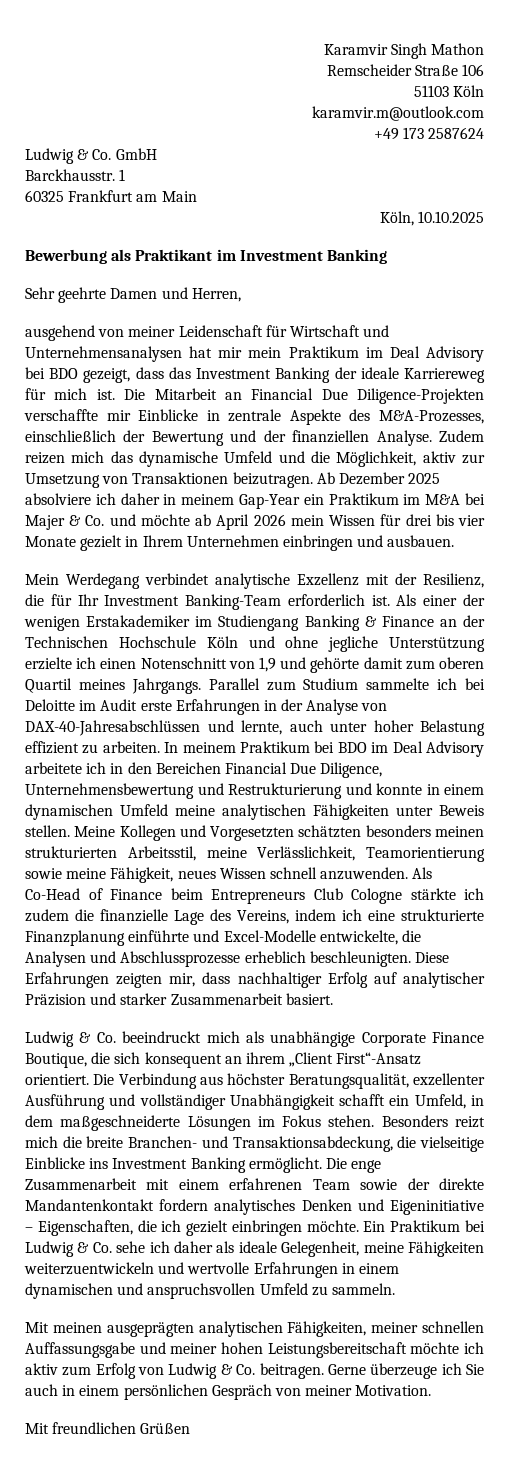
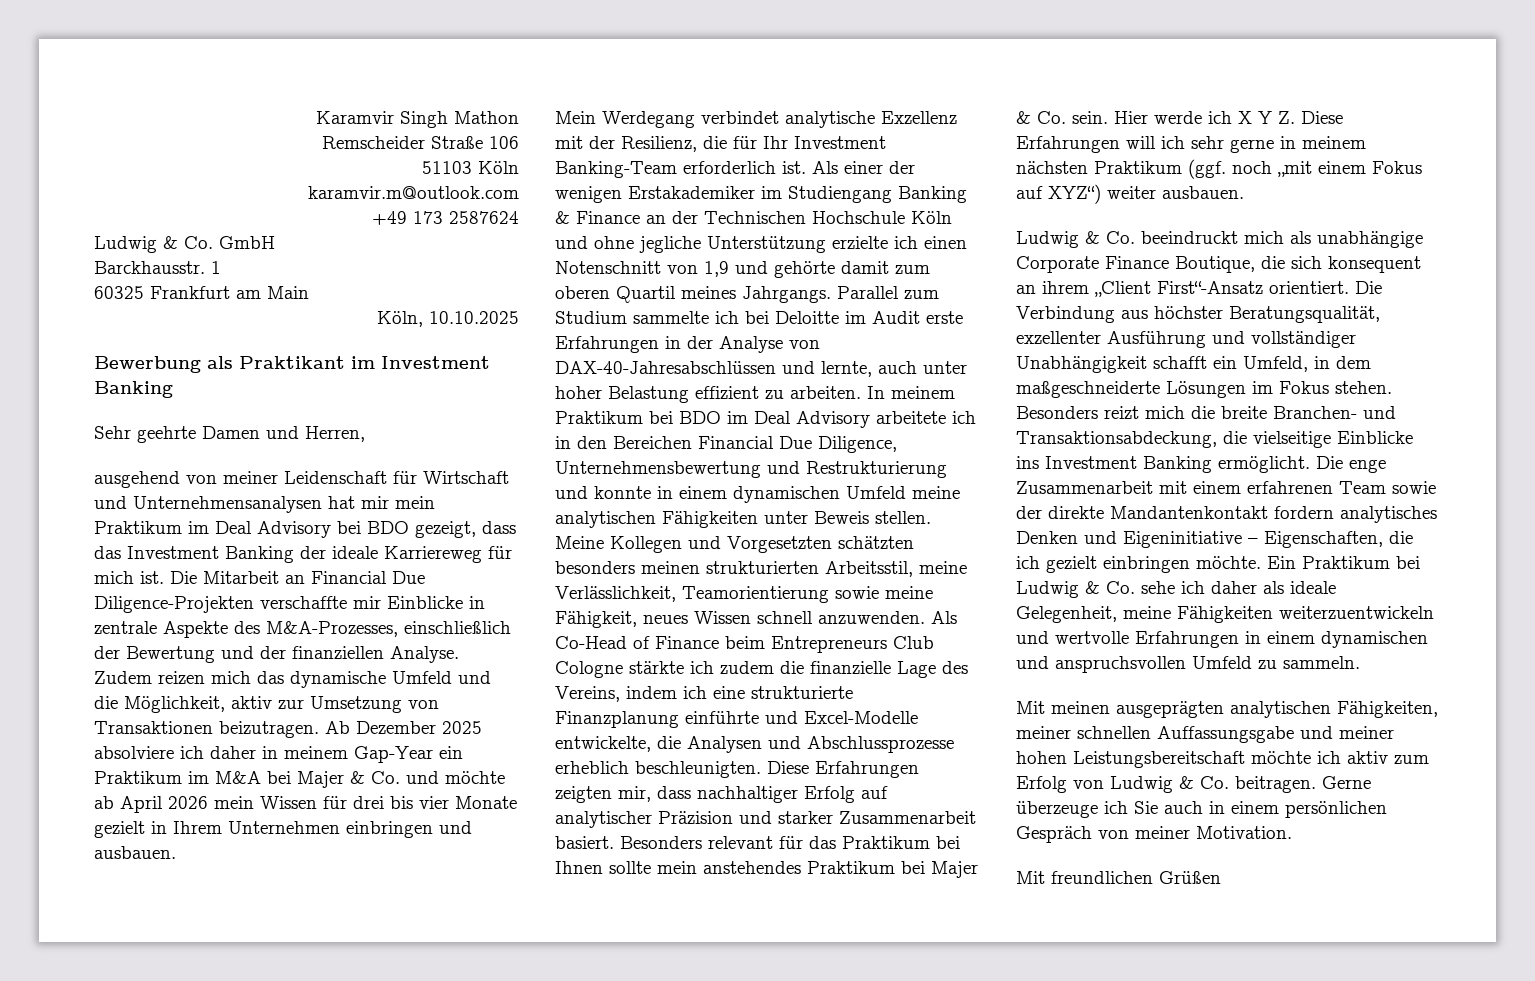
+ Besonders relevant für das Praktikum bei Ihnen sollte mein anstehendes Praktikum bei Majer & Co. sein. Hier werde ich X Y Z. Diese Erfahrungen will ich sehr gerne in meinem nächsten Praktikum (ggf. noch „mit einem Fokus auf XYZ“) weiter ausbauen.

